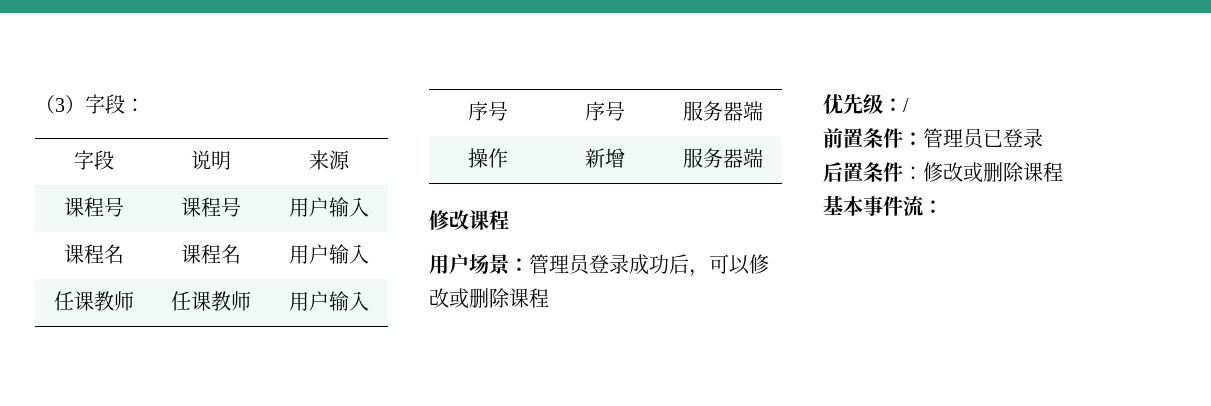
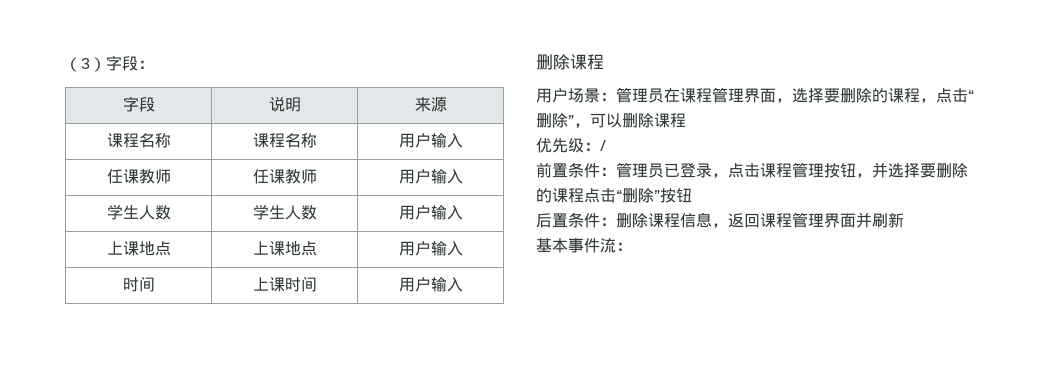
- 课程号 | 课程号 | 用户输入
- 课程名 | 课程名 | 用户输入
+ 课程名称 | 课程名称 | 用户输入
- 序号 | 序号 | 服务器端
- 操作 | 新增 | 服务器端
- 修改课程
+ 学生人数 | 学生人数 | 用户输入
+ 上课地点 | 上课地点 | 用户输入
+ 时间 | 上课时间 | 用户输入
+ 删除课程
- 用户场景：管理员登录成功后，可以修改或删除课程
+ 用户场景：管理员在课程管理界面，选择要删除的课程，点击“删除”，可以删除课程
- 前置条件：管理员已登录
+ 前置条件：管理员已登录，点击课程管理按钮，并选择要删除的课程点击“删除”按钮
- 后置条件：修改或删除课程
+ 后置条件：删除课程信息，返回课程管理界面并刷新

